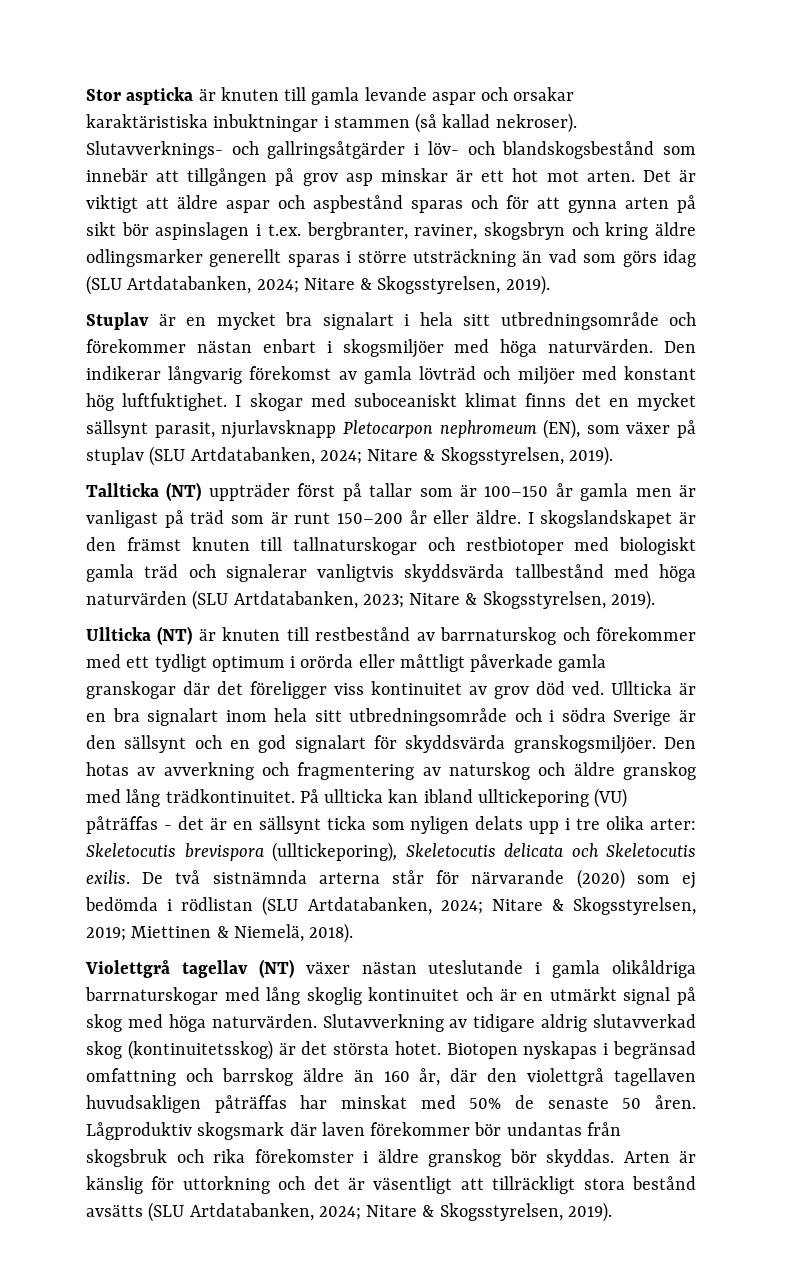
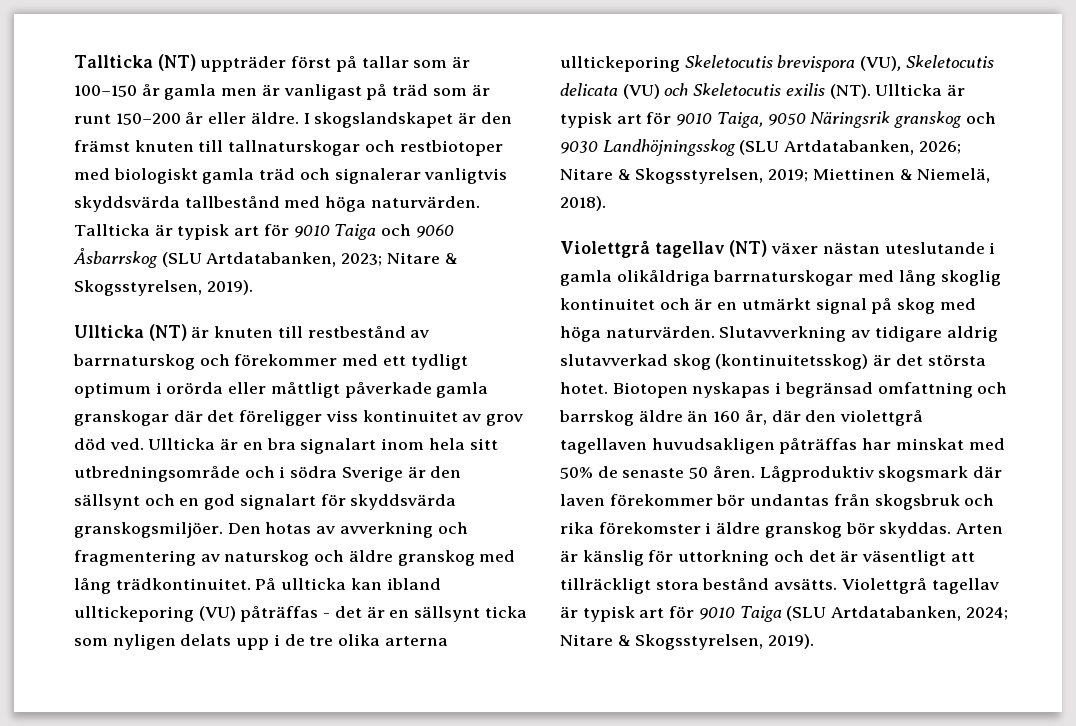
- Stor aspticka är knuten till gamla levande aspar och orsakar karaktäristiska inbuktningar i stammen (så kallad nekroser). Slutavverknings- och gallringsåtgärder i löv- och blandskogsbestånd som innebär att tillgången på grov asp minskar är ett hot mot arten. Det är viktigt att äldre aspar och aspbestånd sparas och för att gynna arten på sikt bör aspinslagen i t.ex. bergbranter, raviner, skogsbryn och kring äldre odlingsmarker generellt sparas i större utsträckning än vad som görs idag (SLU Artdatabanken, 2024; Nitare & Skogsstyrelsen, 2019).
- Stuplav är en mycket bra signalart i hela sitt utbredningsområde och förekommer nästan enbart i skogsmiljöer med höga naturvärden. Den indikerar långvarig förekomst av gamla lövträd och miljöer med konstant hög luftfuktighet. I skogar med suboceaniskt klimat finns det en mycket sällsynt parasit, njurlavsknapp Pletocarpon nephromeum (EN), som växer på stuplav (SLU Artdatabanken, 2024; Nitare & Skogsstyrelsen, 2019).
- I skogslandskapet är den främst knuten till tallnaturskogar och restbiotoper med biologiskt gamla träd och signalerar vanligtvis skyddsvärda tallbestånd med höga naturvärden (SLU Artdatabanken, 2023; Nitare & Skogsstyrelsen, 2019).
+ I skogslandskapet är den främst knuten till tallnaturskogar och restbiotoper med biologiskt gamla träd och signalerar vanligtvis skyddsvärda tallbestånd med höga naturvärden. Tallticka är typisk art för 9010 Taiga och 9060 Åsbarrskog (SLU Artdatabanken, 2023; Nitare & Skogsstyrelsen, 2019).
- På ullticka kan ibland ulltickeporing (VU) påträffas - det är en sällsynt ticka som nyligen delats upp i tre olika arter: Skeletocutis brevispora (ulltickeporing), Skeletocutis delicata och Skeletocutis exilis. De två sistnämnda arterna står för närvarande (2020) som ej bedömda i rödlistan (SLU Artdatabanken, 2024; Nitare & Skogsstyrelsen, 2019; Miettinen & Niemelä, 2018).
+ På ullticka kan ibland ulltickeporing (VU) påträffas - det är en sällsynt ticka som nyligen delats upp i de tre olika arterna ulltickeporing Skeletocutis brevispora (VU), Skeletocutis delicata (VU) och Skeletocutis exilis (NT). Ullticka är typisk art för 9010 Taiga, 9050 Näringsrik granskog och 9030 Landhöjningsskog (SLU Artdatabanken, 2026; Nitare & Skogsstyrelsen, 2019; Miettinen & Niemelä, 2018).
- Arten är känslig för uttorkning och det är väsentligt att tillräckligt stora bestånd avsätts (SLU Artdatabanken, 2024; Nitare & Skogsstyrelsen, 2019).
+ Arten är känslig för uttorkning och det är väsentligt att tillräckligt stora bestånd avsätts. Violettgrå tagellav är typisk art för 9010 Taiga (SLU Artdatabanken, 2024; Nitare & Skogsstyrelsen, 2019).

